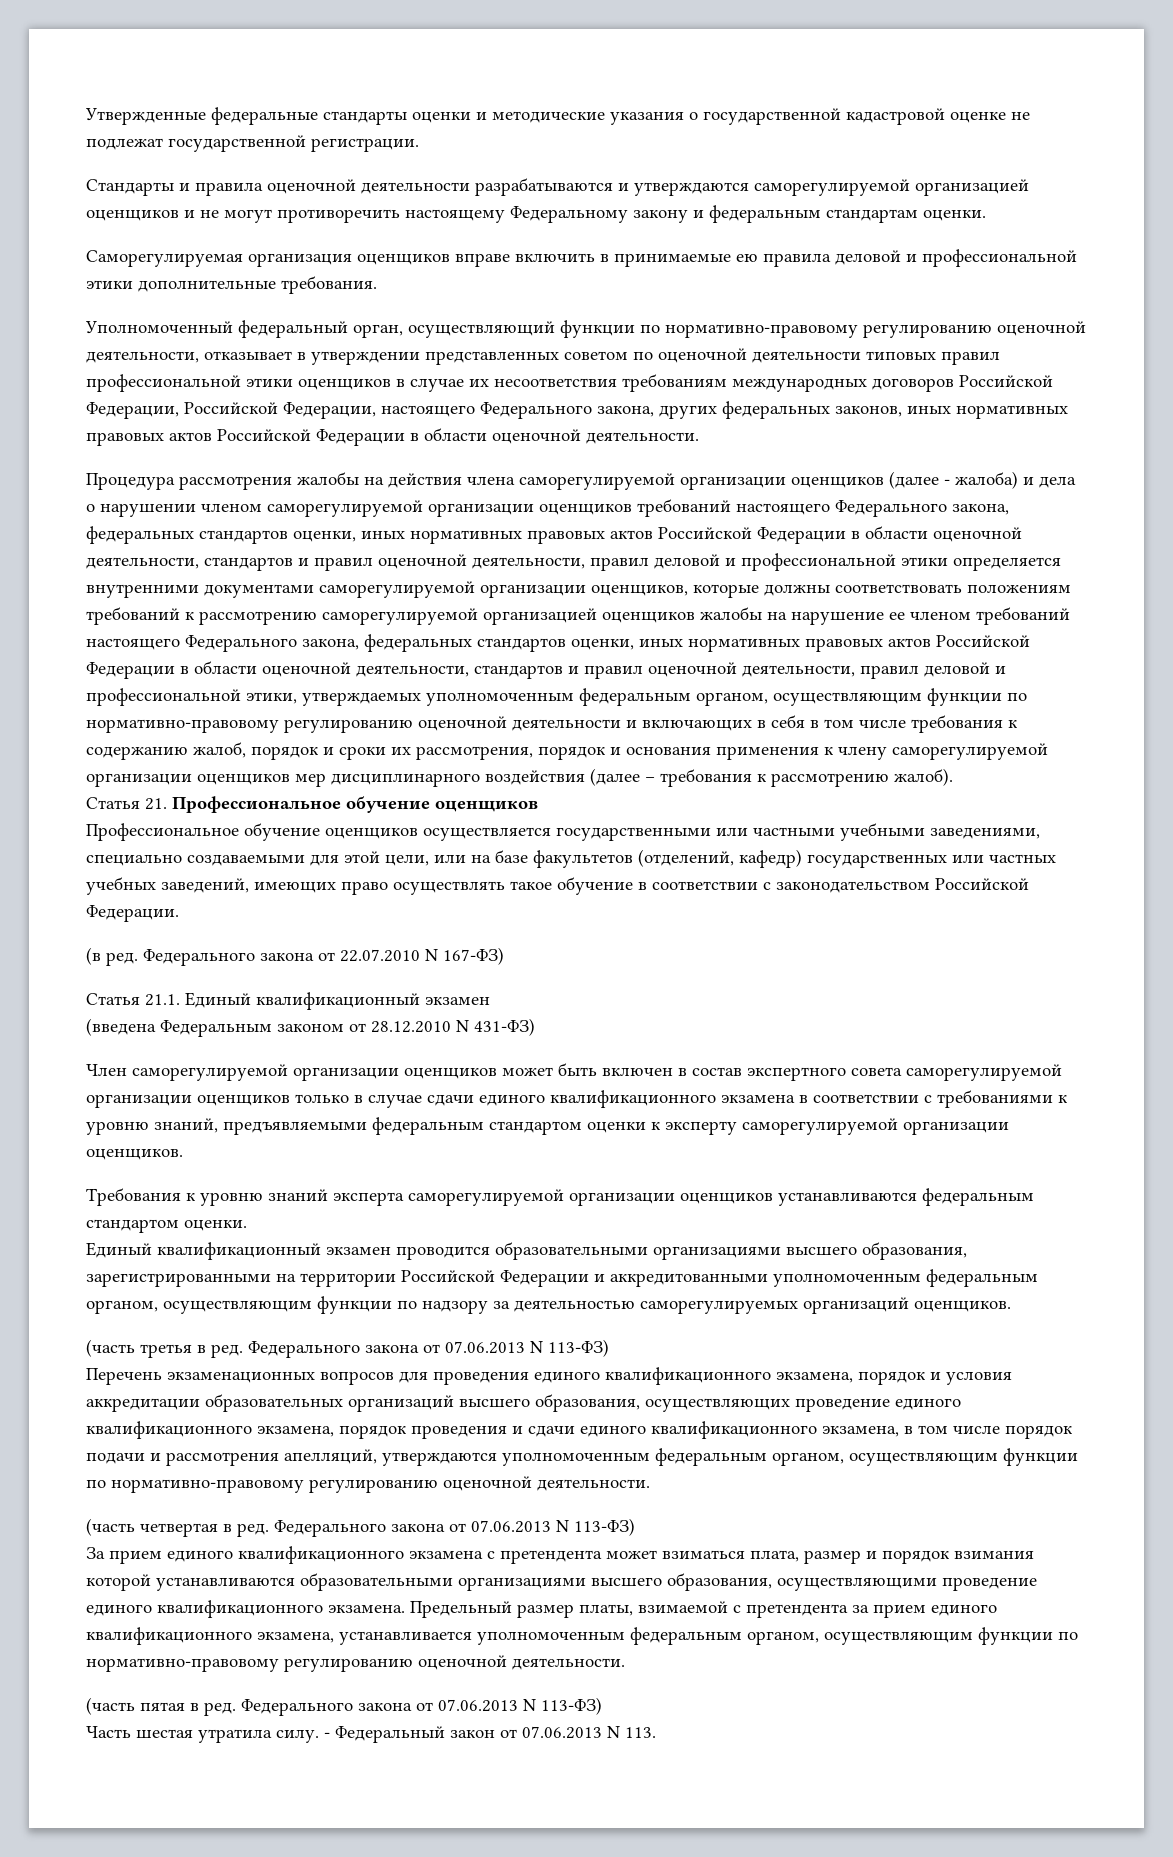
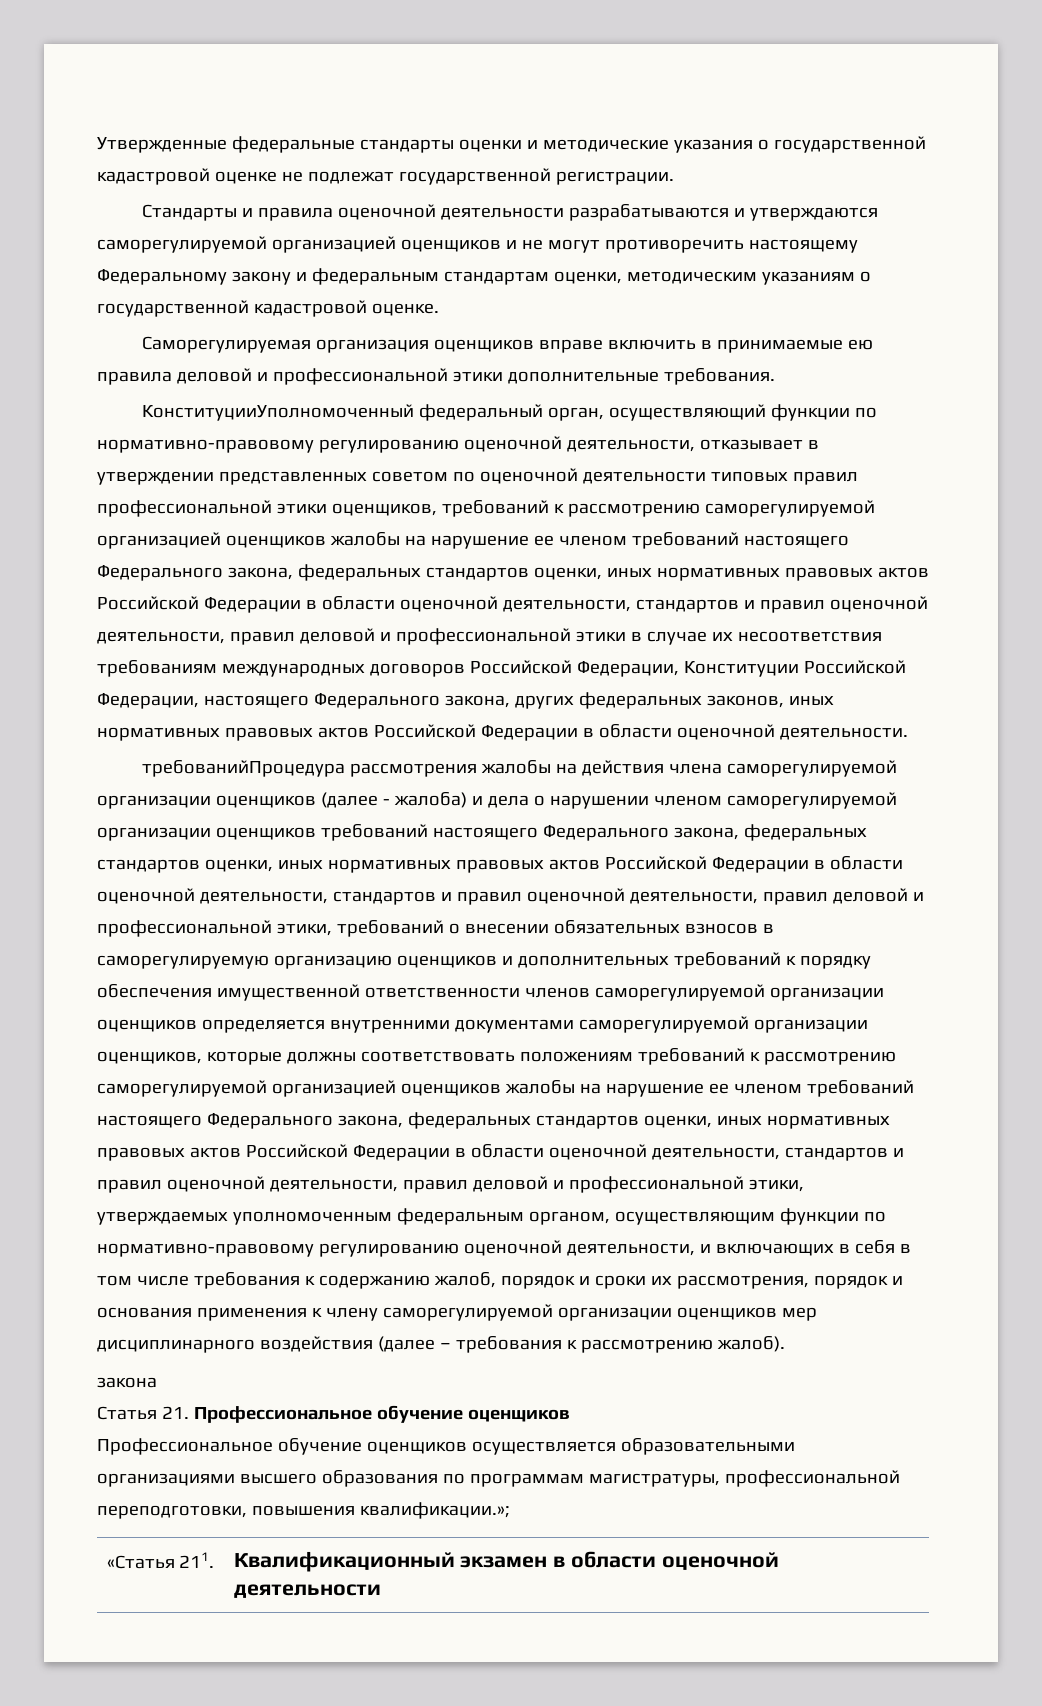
- Стандарты и правила оценочной деятельности разрабатываются и утверждаются саморегулируемой организацией оценщиков и не могут противоречить настоящему Федеральному закону и федеральным стандартам оценки.
+ Стандарты и правила оценочной деятельности разрабатываются и утверждаются саморегулируемой организацией оценщиков и не могут противоречить настоящему Федеральному закону и федеральным стандартам оценки, методическим указаниям о государственной кадастровой оценке.
- Уполномоченный федеральный орган, осуществляющий функции по нормативно-правовому регулированию оценочной деятельности, отказывает в утверждении представленных советом по оценочной деятельности типовых правил профессиональной этики оценщиков в случае их несоответствия требованиям международных договоров Российской Федерации, Российской Федерации, настоящего Федерального закона, других федеральных законов, иных нормативных правовых актов Российской Федерации в области оценочной деятельности.
+ КонституцииУполномоченный федеральный орган, осуществляющий функции по нормативно-правовому регулированию оценочной деятельности, отказывает в утверждении представленных советом по оценочной деятельности типовых правил профессиональной этики оценщиков, требований к рассмотрению саморегулируемой организацией оценщиков жалобы на нарушение ее членом требований настоящего Федерального закона, федеральных стандартов оценки, иных нормативных правовых актов Российской Федерации в области оценочной деятельности, стандартов и правил оценочной деятельности, правил деловой и профессиональной этики в случае их несоответствия требованиям международных договоров Российской Федерации, Конституции Российской Федерации, настоящего Федерального закона, других федеральных законов, иных нормативных правовых актов Российской Федерации в области оценочной деятельности.
- Процедура рассмотрения жалобы на действия члена саморегулируемой организации оценщиков (далее - жалоба) и дела о нарушении членом саморегулируемой организации оценщиков требований настоящего Федерального закона, федеральных стандартов оценки, иных нормативных правовых актов Российской Федерации в области оценочной деятельности, стандартов и правил оценочной деятельности, правил деловой и профессиональной этики определяется внутренними документами саморегулируемой организации оценщиков, которые должны соответствовать положениям требований к рассмотрению саморегулируемой организацией оценщиков жалобы на нарушение ее членом требований настоящего Федерального закона, федеральных стандартов оценки, иных нормативных правовых актов Российской Федерации в области оценочной деятельности, стандартов и правил оценочной деятельности, правил деловой и профессиональной этики, утверждаемых уполномоченным федеральным органом, осуществляющим функции по нормативно-правовому регулированию оценочной деятельности и включающих в себя в том числе требования к содержанию жалоб, порядок и сроки их рассмотрения, порядок и основания применения к члену саморегулируемой организации оценщиков мер дисциплинарного воздействия (далее – требования к рассмотрению жалоб).
+ требованийПроцедура рассмотрения жалобы на действия члена саморегулируемой организации оценщиков (далее - жалоба) и дела о нарушении членом саморегулируемой организации оценщиков требований настоящего Федерального закона, федеральных стандартов оценки, иных нормативных правовых актов Российской Федерации в области оценочной деятельности, стандартов и правил оценочной деятельности, правил деловой и профессиональной этики, требований о внесении обязательных взносов в саморегулируемую организацию оценщиков и дополнительных требований к порядку обеспечения имущественной ответственности членов саморегулируемой организации оценщиков определяется внутренними документами саморегулируемой организации оценщиков, которые должны соответствовать положениям требований к рассмотрению саморегулируемой организацией оценщиков жалобы на нарушение ее членом требований настоящего Федерального закона, федеральных стандартов оценки, иных нормативных правовых актов Российской Федерации в области оценочной деятельности, стандартов и правил оценочной деятельности, правил деловой и профессиональной этики, утверждаемых уполномоченным федеральным органом, осуществляющим функции по нормативно-правовому регулированию оценочной деятельности, и включающих в себя в том числе требования к содержанию жалоб, порядок и сроки их рассмотрения, порядок и основания применения к члену саморегулируемой организации оценщиков мер дисциплинарного воздействия (далее – требования к рассмотрению жалоб).
+ закона
- Профессиональное обучение оценщиков осуществляется государственными или частными учебными заведениями, специально создаваемыми для этой цели, или на базе факультетов (отделений, кафедр) государственных или частных учебных заведений, имеющих право осуществлять такое обучение в соответствии с законодательством Российской Федерации.
- (в ред. Федерального закона от 22.07.2010 N 167-ФЗ)
- Статья 21.1. Единый квалификационный экзамен
- (введена Федеральным законом от 28.12.2010 N 431-ФЗ)
- Член саморегулируемой организации оценщиков может быть включен в состав экспертного совета саморегулируемой организации оценщиков только в случае сдачи единого квалификационного экзамена в соответствии с требованиями к уровню знаний, предъявляемыми федеральным стандартом оценки к эксперту саморегулируемой организации оценщиков.
- Требования к уровню знаний эксперта саморегулируемой организации оценщиков устанавливаются федеральным стандартом оценки.
- Единый квалификационный экзамен проводится образовательными организациями высшего образования, зарегистрированными на территории Российской Федерации и аккредитованными уполномоченным федеральным органом, осуществляющим функции по надзору за деятельностью саморегулируемых организаций оценщиков.
- (часть третья в ред. Федерального закона от 07.06.2013 N 113-ФЗ)
- Перечень экзаменационных вопросов для проведения единого квалификационного экзамена, порядок и условия аккредитации образовательных организаций высшего образования, осуществляющих проведение единого квалификационного экзамена, порядок проведения и сдачи единого квалификационного экзамена, в том числе порядок подачи и рассмотрения апелляций, утверждаются уполномоченным федеральным органом, осуществляющим функции по нормативно-правовому регулированию оценочной деятельности.
- (часть четвертая в ред. Федерального закона от 07.06.2013 N 113-ФЗ)
- За прием единого квалификационного экзамена с претендента может взиматься плата, размер и порядок взимания которой устанавливаются образовательными организациями высшего образования, осуществляющими проведение единого квалификационного экзамена. Предельный размер платы, взимаемой с претендента за прием единого квалификационного экзамена, устанавливается уполномоченным федеральным органом, осуществляющим функции по нормативно-правовому регулированию оценочной деятельности.
- (часть пятая в ред. Федерального закона от 07.06.2013 N 113-ФЗ)
- Часть шестая утратила силу. - Федеральный закон от 07.06.2013 N 113.
+ Профессиональное обучение оценщиков осуществляется образовательными организациями высшего образования по программам магистратуры, профессиональной переподготовки, повышения квалификации.»;
+ «Статья 211. | Квалификационный экзамен в области оценочной деятельности

